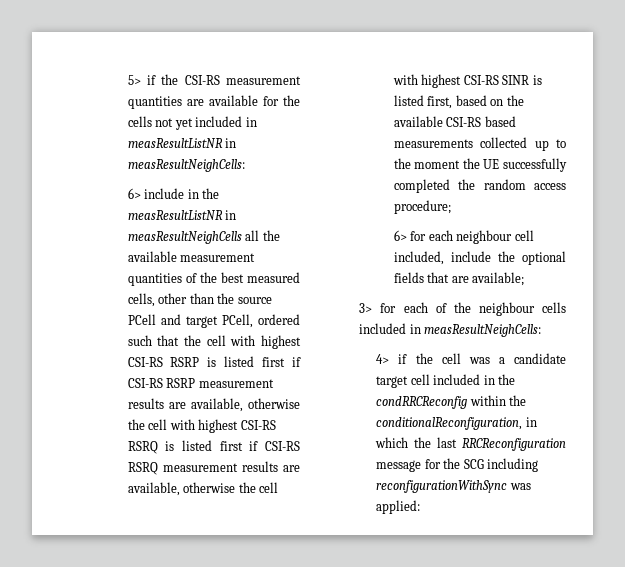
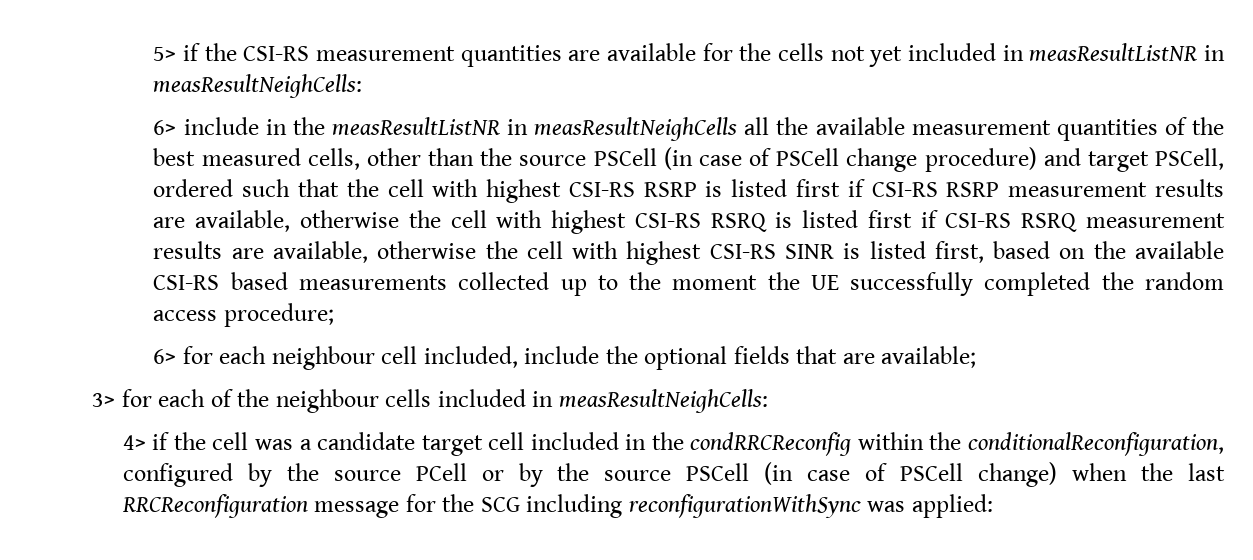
- 6> include in the measResultListNR in measResultNeighCells all the available measurement quantities of the best measured cells, other than the source PCell and target PCell, ordered such that the cell with highest CSI-RS RSRP is listed first if CSI-RS RSRP measurement results are available, otherwise the cell with highest CSI-RS RSRQ is listed first if CSI-RS RSRQ measurement results are available, otherwise the cell with highest CSI-RS SINR is listed first, based on the available CSI-RS based measurements collected up to the moment the UE successfully completed the random access procedure;
+ 6> include in the measResultListNR in measResultNeighCells all the available measurement quantities of the best measured cells, other than the source PSCell (in case of PSCell change procedure) and target PSCell, ordered such that the cell with highest CSI-RS RSRP is listed first if CSI-RS RSRP measurement results are available, otherwise the cell with highest CSI-RS RSRQ is listed first if CSI-RS RSRQ measurement results are available, otherwise the cell with highest CSI-RS SINR is listed first, based on the available CSI-RS based measurements collected up to the moment the UE successfully completed the random access procedure;
- 4> if the cell was a candidate target cell included in the condRRCReconfig within the conditionalReconfiguration, in which the last RRCReconfiguration message for the SCG including reconfigurationWithSync was applied:
+ 4> if the cell was a candidate target cell included in the condRRCReconfig within the conditionalReconfiguration, configured by the source PCell or by the source PSCell (in case of PSCell change) when the last RRCReconfiguration message for the SCG including reconfigurationWithSync was applied:

